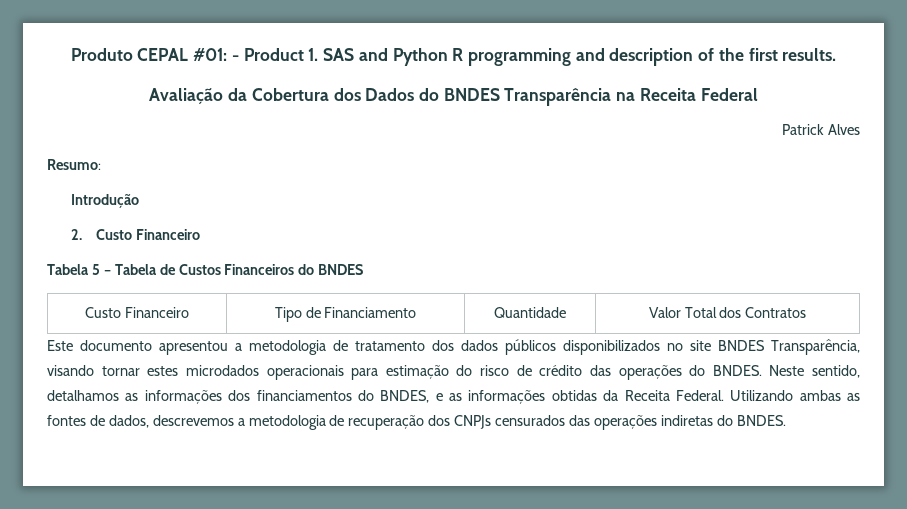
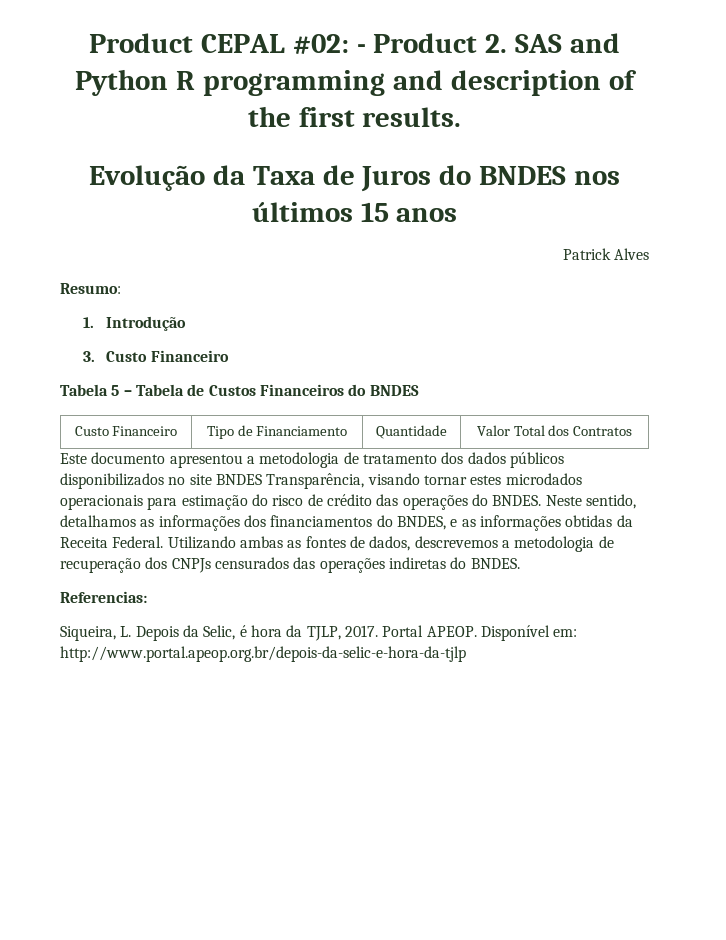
- Produto CEPAL #01: - Product 1. SAS and Python R programming and description of the first results.
+ Product CEPAL #02: - Product 2. SAS and Python R programming and description of the first results.
- Avaliação da Cobertura dos Dados do BNDES Transparência na Receita Federal
+ Evolução da Taxa de Juros do BNDES nos últimos 15 anos
- Introdução
+ 1. Introdução
- 2. Custo Financeiro
+ 3. Custo Financeiro
+ Referencias:
+ Siqueira, L. Depois da Selic, é hora da TJLP, 2017. Portal APEOP. Disponível em: http://www.portal.apeop.org.br/depois-da-selic-e-hora-da-tjlp

